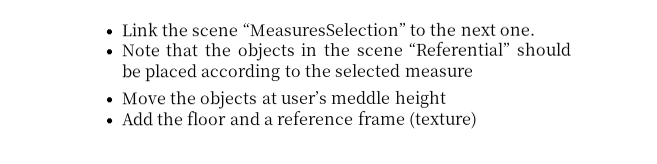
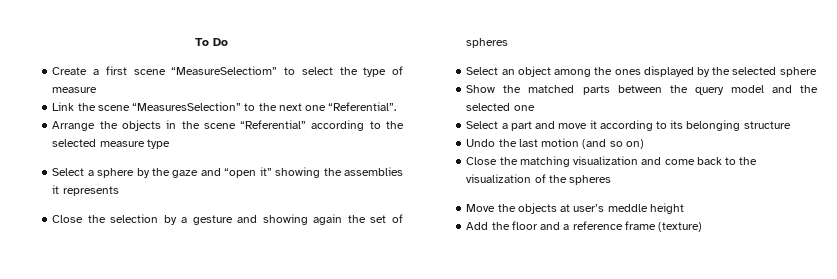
+ To Do
+ Create a first scene “MeasureSelectiom” to select the type of measure
- Link the scene “MeasuresSelection” to the next one.
- Note that the objects in the scene “Referential” should be placed according to the selected measure
+ Link the scene “MeasuresSelection” to the next one “Referential”.
+ Arrange the objects in the scene “Referential” according to the selected measure type
+ Select a sphere by the gaze and “open it” showing the assemblies it represents
+ Close the selection by a gesture and showing again the set of spheres
+ Select an object among the ones displayed by the selected sphere
+ Show the matched parts between the query model and the selected one
+ Select a part and move it according to its belonging structure
+ Undo the last motion (and so on)
+ Close the matching visualization and come back to the visualization of the spheres

